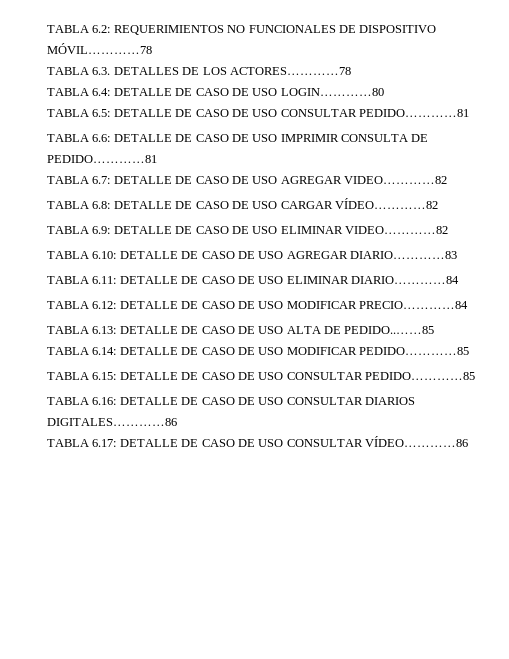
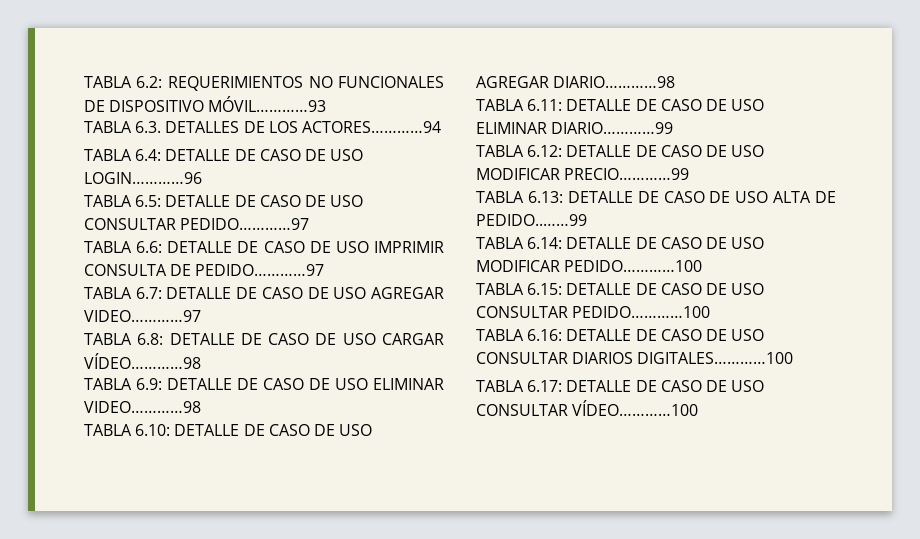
- TABLA 6.2: REQUERIMIENTOS NO FUNCIONALES DE DISPOSITIVO MÓVIL…………78
+ TABLA 6.2: REQUERIMIENTOS NO FUNCIONALES DE DISPOSITIVO MÓVIL…………93
- TABLA 6.3. DETALLES DE LOS ACTORES…………78
+ TABLA 6.3. DETALLES DE LOS ACTORES…………94
- TABLA 6.4: DETALLE DE CASO DE USO LOGIN…………80
+ TABLA 6.4: DETALLE DE CASO DE USO LOGIN…………96
- TABLA 6.5: DETALLE DE CASO DE USO CONSULTAR PEDIDO…………81
+ TABLA 6.5: DETALLE DE CASO DE USO CONSULTAR PEDIDO…………97
- TABLA 6.6: DETALLE DE CASO DE USO IMPRIMIR CONSULTA DE PEDIDO…………81
+ TABLA 6.6: DETALLE DE CASO DE USO IMPRIMIR CONSULTA DE PEDIDO…………97
- TABLA 6.7: DETALLE DE CASO DE USO AGREGAR VIDEO…………82
+ TABLA 6.7: DETALLE DE CASO DE USO AGREGAR VIDEO…………97
- TABLA 6.8: DETALLE DE CASO DE USO CARGAR VÍDEO…………82
+ TABLA 6.8: DETALLE DE CASO DE USO CARGAR VÍDEO…………98
- TABLA 6.9: DETALLE DE CASO DE USO ELIMINAR VIDEO…………82
+ TABLA 6.9: DETALLE DE CASO DE USO ELIMINAR VIDEO…………98
- TABLA 6.10: DETALLE DE CASO DE USO AGREGAR DIARIO…………83
+ TABLA 6.10: DETALLE DE CASO DE USO AGREGAR DIARIO…………98
- TABLA 6.11: DETALLE DE CASO DE USO ELIMINAR DIARIO…………84
+ TABLA 6.11: DETALLE DE CASO DE USO ELIMINAR DIARIO…………99
- TABLA 6.12: DETALLE DE CASO DE USO MODIFICAR PRECIO…………84
+ TABLA 6.12: DETALLE DE CASO DE USO MODIFICAR PRECIO…………99
- TABLA 6.13: DETALLE DE CASO DE USO ALTA DE PEDIDO..……85
+ TABLA 6.13: DETALLE DE CASO DE USO ALTA DE PEDIDO..……99
- TABLA 6.14: DETALLE DE CASO DE USO MODIFICAR PEDIDO…………85
+ TABLA 6.14: DETALLE DE CASO DE USO MODIFICAR PEDIDO…………100
- TABLA 6.15: DETALLE DE CASO DE USO CONSULTAR PEDIDO…………85
+ TABLA 6.15: DETALLE DE CASO DE USO CONSULTAR PEDIDO…………100
- TABLA 6.16: DETALLE DE CASO DE USO CONSULTAR DIARIOS DIGITALES…………86
+ TABLA 6.16: DETALLE DE CASO DE USO CONSULTAR DIARIOS DIGITALES…………100
- TABLA 6.17: DETALLE DE CASO DE USO CONSULTAR VÍDEO…………86
+ TABLA 6.17: DETALLE DE CASO DE USO CONSULTAR VÍDEO…………100

